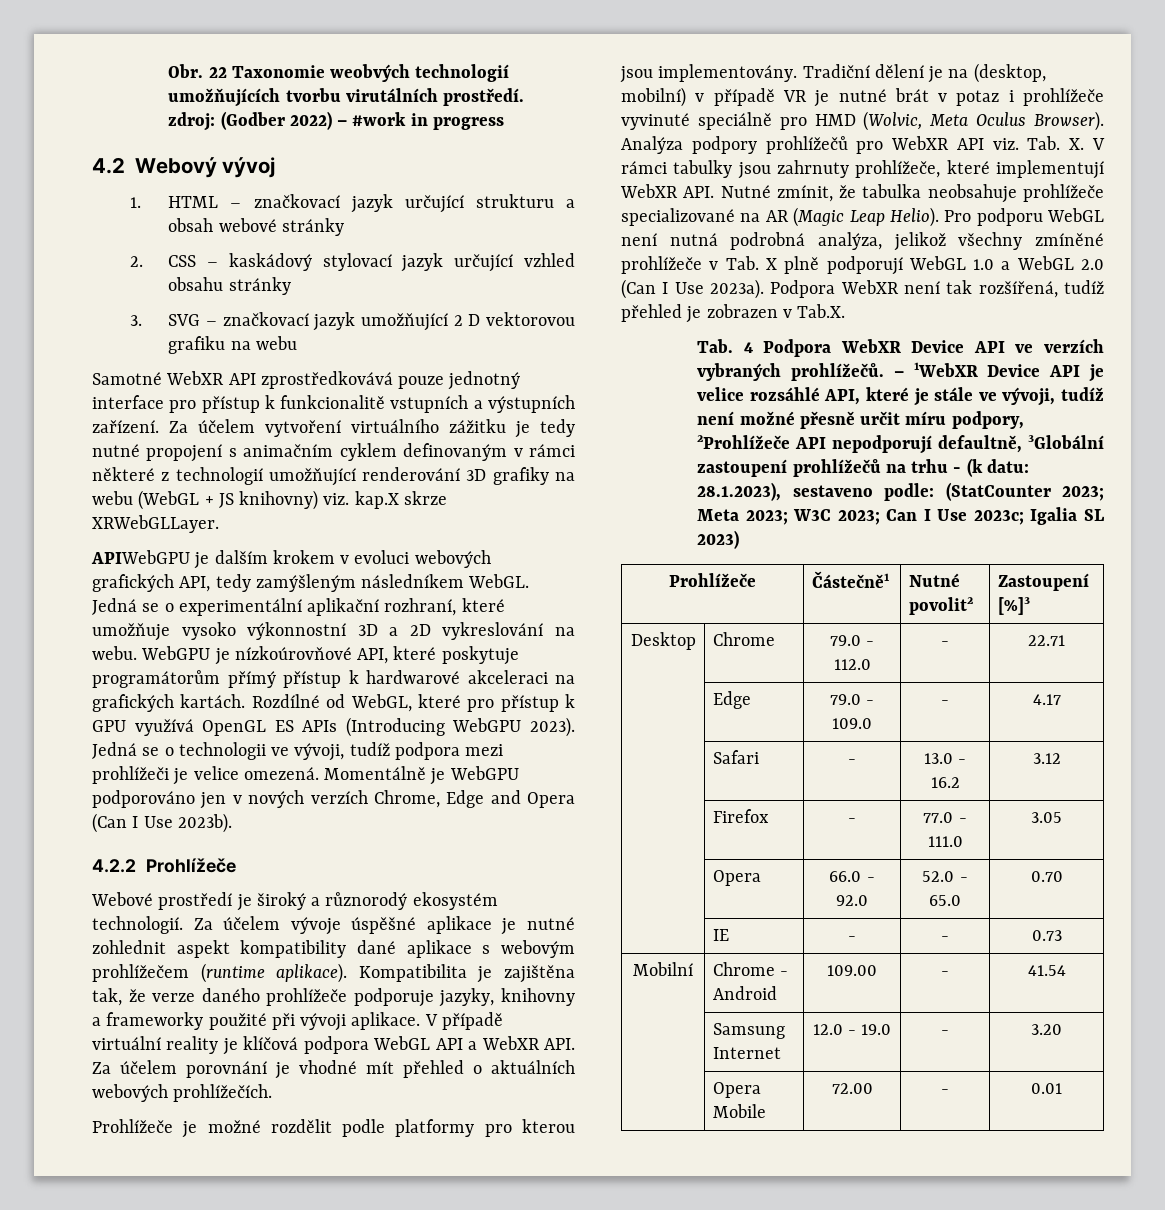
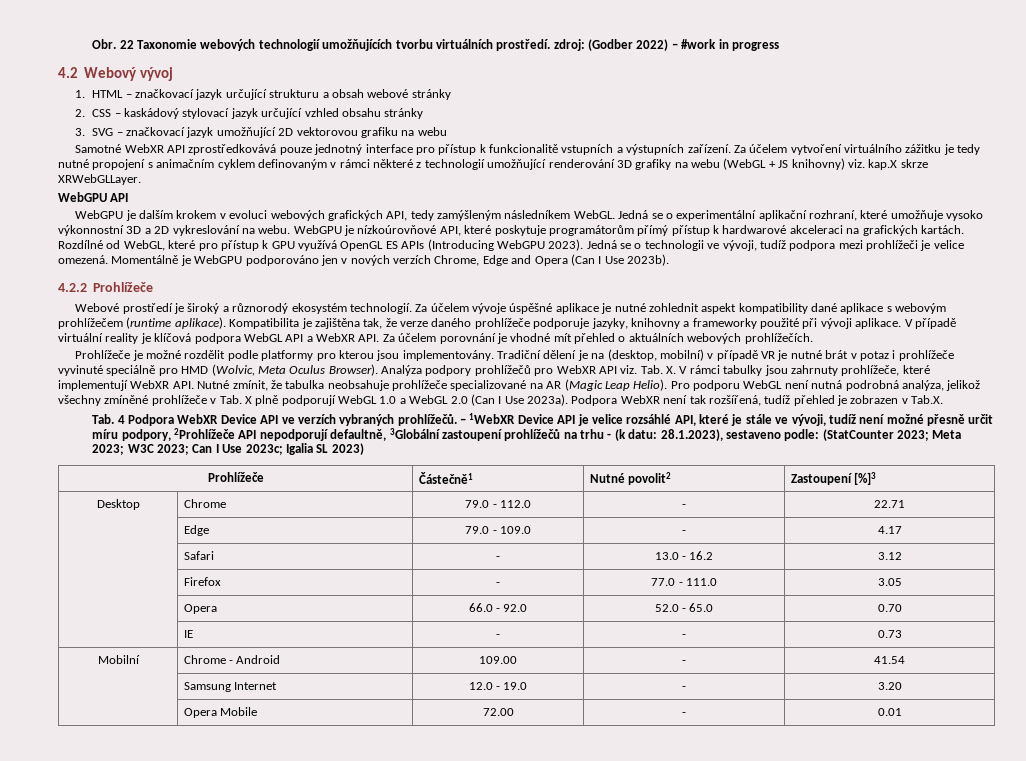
- Obr. 22 Taxonomie weobvých technologií umožňujících tvorbu virutálních prostředí. zdroj: (Godber 2022) – #work in progress
+ Obr. 22 Taxonomie webových technologií umožňujících tvorbu virtuálních prostředí. zdroj: (Godber 2022) – #work in progress
- 3. SVG – značkovací jazyk umožňující 2 D vektorovou grafiku na webu
+ 3. SVG – značkovací jazyk umožňující 2D vektorovou grafiku na webu
- APIWebGPU je dalším krokem v evoluci webových grafických API, tedy zamýšleným následníkem WebGL.
+ WebGPU API
+ WebGPU je dalším krokem v evoluci webových grafických API, tedy zamýšleným následníkem WebGL.

